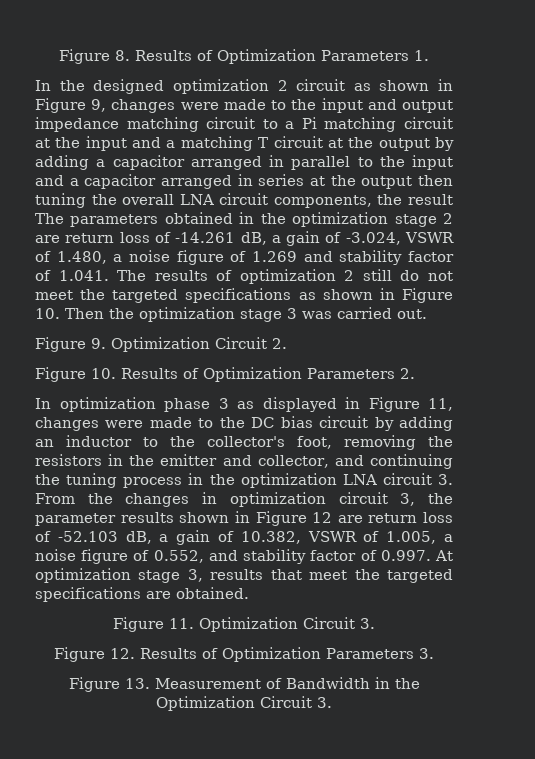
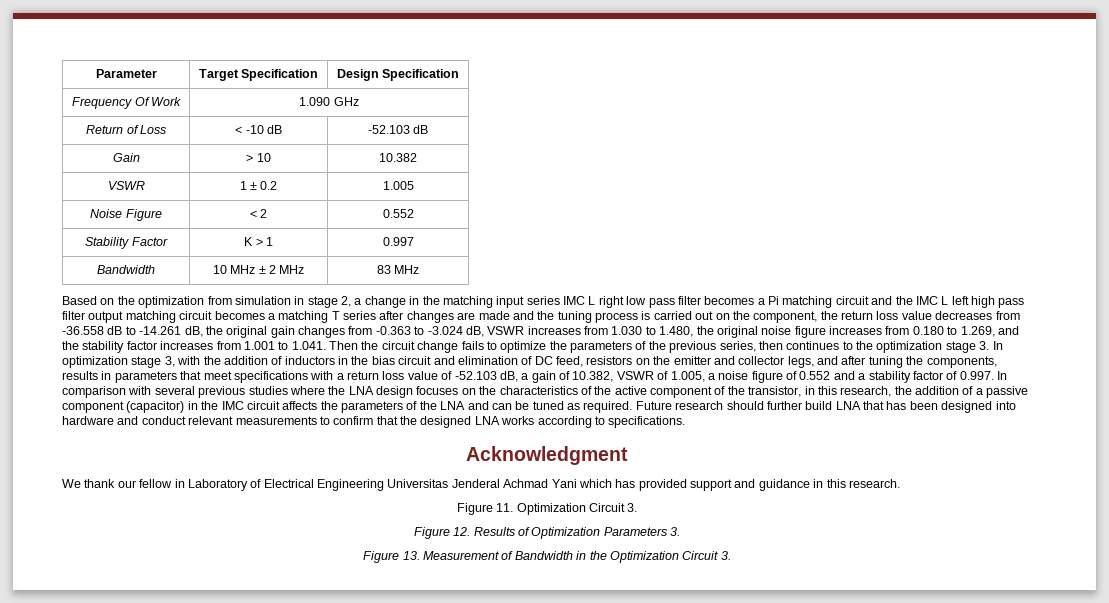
- Figure 8. Results of Optimization Parameters 1.
- In the designed optimization 2 circuit as shown in Figure 9, changes were made to the input and output impedance matching circuit to a Pi matching circuit at the input and a matching T circuit at the output by adding a capacitor arranged in parallel to the input and a capacitor arranged in series at the output then tuning the overall LNA circuit components, the result The parameters obtained in the optimization stage 2 are return loss of -14.261 dB, a gain of -3.024, VSWR of 1.480, a noise figure of 1.269 and stability factor of 1.041. The results of optimization 2 still do not meet the targeted specifications as shown in Figure 10. Then the optimization stage 3 was carried out.
- Figure 9. Optimization Circuit 2.
- Figure 10. Results of Optimization Parameters 2.
- In optimization phase 3 as displayed in Figure 11, changes were made to the DC bias circuit by adding an inductor to the collector's foot, removing the resistors in the emitter and collector, and continuing the tuning process in the optimization LNA circuit 3. From the changes in optimization circuit 3, the parameter results shown in Figure 12 are return loss of -52.103 dB, a gain of 10.382, VSWR of 1.005, a noise figure of 0.552, and stability factor of 0.997. At optimization stage 3, results that meet the targeted specifications are obtained.
+ Parameter | Target Specification | Design Specification
+ Frequency Of Work | 1.090 GHz
+ Return of Loss | < -10 dB | -52.103 dB
+ Gain | > 10 | 10.382
+ VSWR | 1 ± 0.2 | 1.005
+ Noise Figure | < 2 | 0.552
+ Stability Factor | K > 1 | 0.997
+ Bandwidth | 10 MHz ± 2 MHz | 83 MHz
+ Based on the optimization from simulation in stage 2, a change in the matching input series IMC L right low pass filter becomes a Pi matching circuit and the IMC L left high pass filter output matching circuit becomes a matching T series after changes are made and the tuning process is carried out on the component, the return loss value decreases from -36.558 dB to -14.261 dB, the original gain changes from -0.363 to -3.024 dB, VSWR increases from 1.030 to 1.480, the original noise figure increases from 0.180 to 1.269, and the stability factor increases from 1.001 to 1.041. Then the circuit change fails to optimize the parameters of the previous series, then continues to the optimization stage 3. In optimization stage 3, with the addition of inductors in the bias circuit and elimination of DC feed, resistors on the emitter and collector legs, and after tuning the components, results in parameters that meet specifications with a return loss value of -52.103 dB, a gain of 10.382, VSWR of 1.005, a noise figure of 0.552 and a stability factor of 0.997. In comparison with several previous studies where the LNA design focuses on the characteristics of the active component of the transistor, in this research, the addition of a passive component (capacitor) in the IMC circuit affects the parameters of the LNA and can be tuned as required. Future research should further build LNA that has been designed into hardware and conduct relevant measurements to confirm that the designed LNA works according to specifications.
+ Acknowledgment
+ We thank our fellow in Laboratory of Electrical Engineering Universitas Jenderal Achmad Yani which has provided support and guidance in this research.

